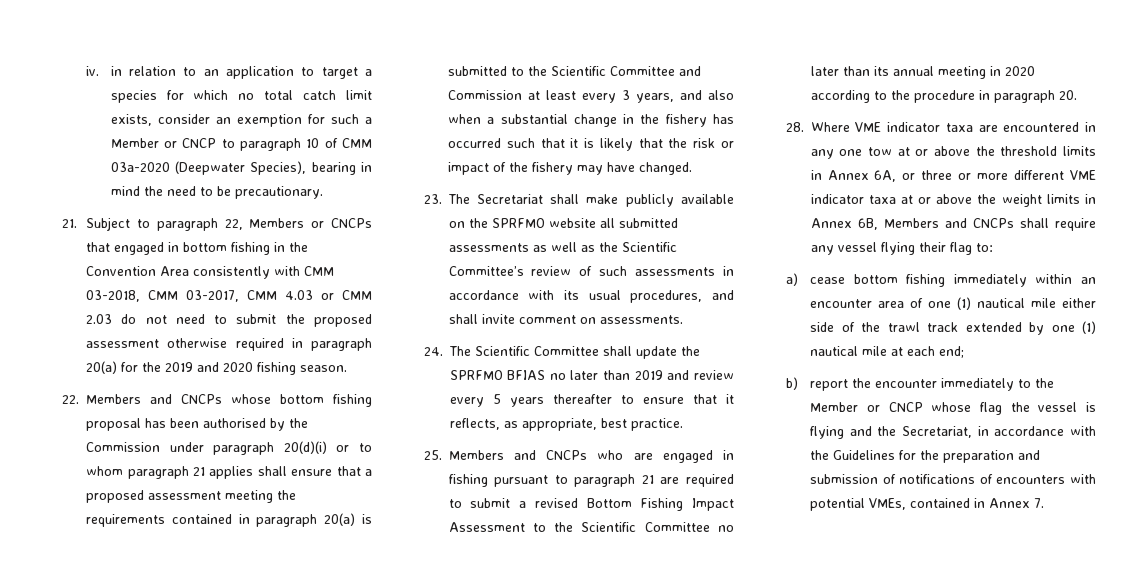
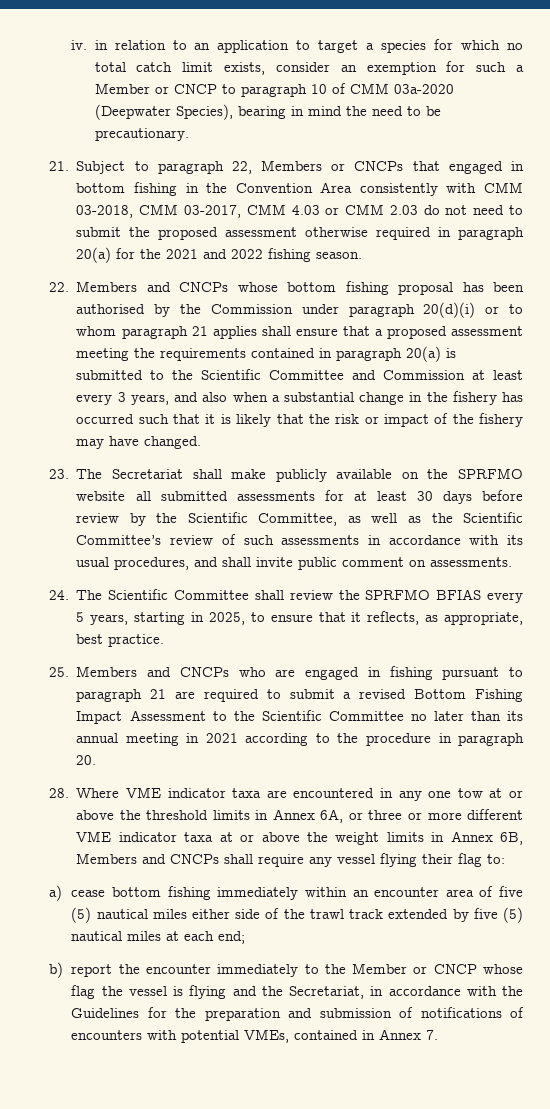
- 21. Subject to paragraph 22, Members or CNCPs that engaged in bottom fishing in the Convention Area consistently with CMM 03-2018, CMM 03-2017, CMM 4.03 or CMM 2.03 do not need to submit the proposed assessment otherwise required in paragraph 20(a) for the 2019 and 2020 fishing season.
+ 21. Subject to paragraph 22, Members or CNCPs that engaged in bottom fishing in the Convention Area consistently with CMM 03-2018, CMM 03-2017, CMM 4.03 or CMM 2.03 do not need to submit the proposed assessment otherwise required in paragraph 20(a) for the 2021 and 2022 fishing season.
- 23. The Secretariat shall make publicly available on the SPRFMO website all submitted assessments as well as the Scientific Committee’s review of such assessments in accordance with its usual procedures, and shall invite comment on assessments.
+ 23. The Secretariat shall make publicly available on the SPRFMO website all submitted assessments for at least 30 days before review by the Scientific Committee, as well as the Scientific Committee’s review of such assessments in accordance with its usual procedures, and shall invite public comment on assessments.
- 24. The Scientific Committee shall update the SPRFMO BFIAS no later than 2019 and review every 5 years thereafter to ensure that it reflects, as appropriate, best practice.
+ 24. The Scientific Committee shall review the SPRFMO BFIAS every 5 years, starting in 2025, to ensure that it reflects, as appropriate, best practice.
- 25. Members and CNCPs who are engaged in fishing pursuant to paragraph 21 are required to submit a revised Bottom Fishing Impact Assessment to the Scientific Committee no later than its annual meeting in 2020 according to the procedure in paragraph 20.
+ 25. Members and CNCPs who are engaged in fishing pursuant to paragraph 21 are required to submit a revised Bottom Fishing Impact Assessment to the Scientific Committee no later than its annual meeting in 2021 according to the procedure in paragraph 20.
- a) cease bottom fishing immediately within an encounter area of one (1) nautical mile either side of the trawl track extended by one (1) nautical mile at each end;
+ a) cease bottom fishing immediately within an encounter area of five (5) nautical miles either side of the trawl track extended by five (5) nautical miles at each end;

